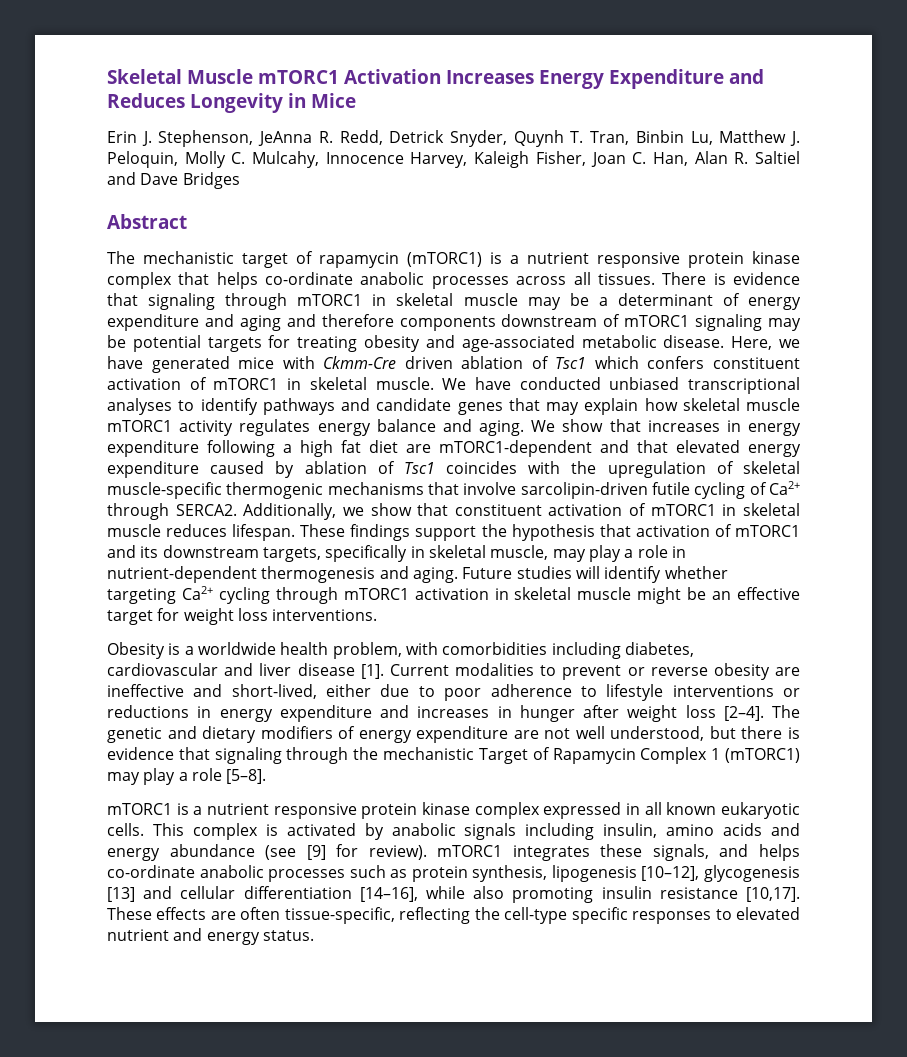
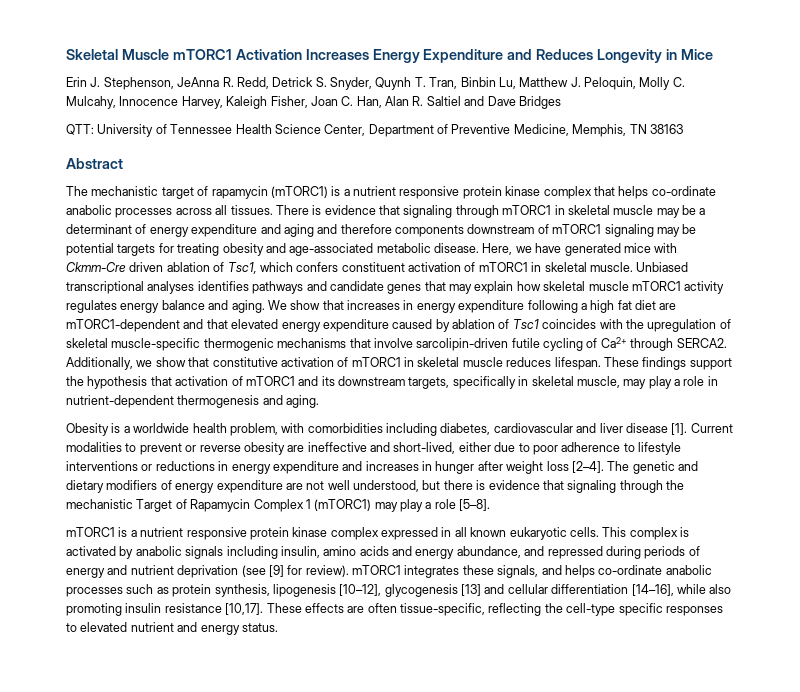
- Erin J. Stephenson, JeAnna R. Redd, Detrick Snyder, Quynh T. Tran, Binbin Lu, Matthew J. Peloquin, Molly C. Mulcahy, Innocence Harvey, Kaleigh Fisher, Joan C. Han, Alan R. Saltiel and Dave Bridges
+ Erin J. Stephenson, JeAnna R. Redd, Detrick S. Snyder, Quynh T. Tran, Binbin Lu, Matthew J. Peloquin, Molly C. Mulcahy, Innocence Harvey, Kaleigh Fisher, Joan C. Han, Alan R. Saltiel and Dave Bridges
+ QTT: University of Tennessee Health Science Center, Department of Preventive Medicine, Memphis, TN 38163
- Here, we have generated mice with Ckmm-Cre driven ablation of Tsc1 which confers constituent activation of mTORC1 in skeletal muscle.
+ Here, we have generated mice with Ckmm-Cre driven ablation of Tsc1, which confers constituent activation of mTORC1 in skeletal muscle.
- We have conducted unbiased transcriptional analyses to identify pathways and candidate genes that may explain how skeletal muscle mTORC1 activity regulates energy balance and aging.
+ Unbiased transcriptional analyses identifies pathways and candidate genes that may explain how skeletal muscle mTORC1 activity regulates energy balance and aging.
- Additionally, we show that constituent activation of mTORC1 in skeletal muscle reduces lifespan.
+ Additionally, we show that constitutive activation of mTORC1 in skeletal muscle reduces lifespan.
- Future studies will identify whether targeting Ca2+ cycling through mTORC1 activation in skeletal muscle might be an effective target for weight loss interventions.
- This complex is activated by anabolic signals including insulin, amino acids and energy abundance (see [9] for review). mTORC1 integrates these signals, and helps co-ordinate anabolic processes such as protein synthesis, lipogenesis [10–12], glycogenesis [13] and cellular differentiation [14–16], while also promoting insulin resistance [10,17].
+ This complex is activated by anabolic signals including insulin, amino acids and energy abundance, and repressed during periods of energy and nutrient deprivation (see [9] for review). mTORC1 integrates these signals, and helps co-ordinate anabolic processes such as protein synthesis, lipogenesis [10–12], glycogenesis [13] and cellular differentiation [14–16], while also promoting insulin resistance [10,17].

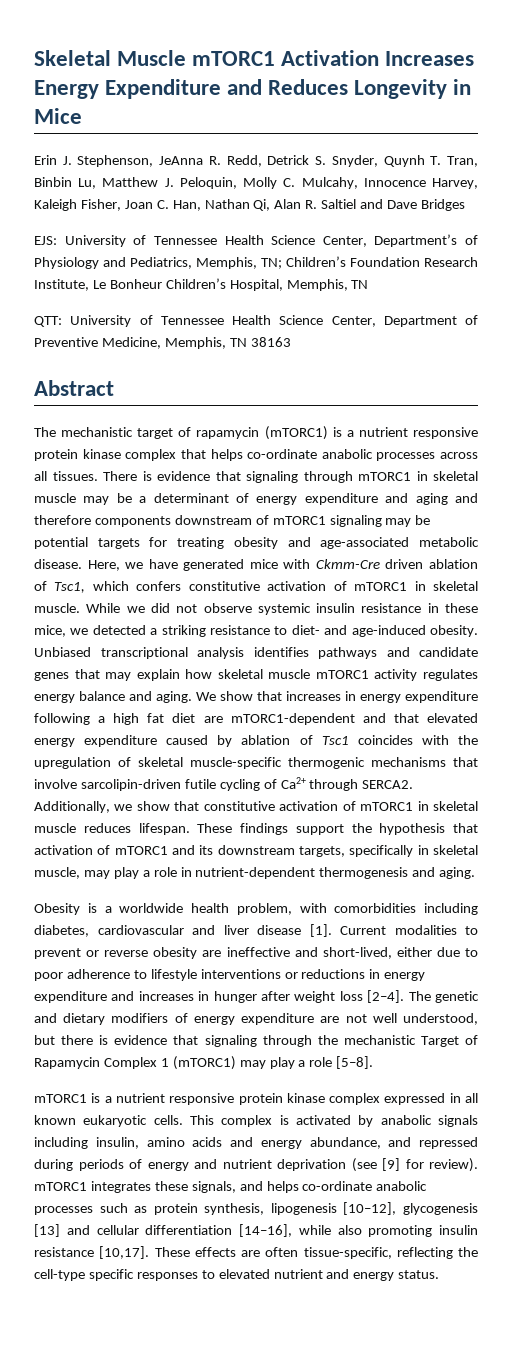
- Erin J. Stephenson, JeAnna R. Redd, Detrick S. Snyder, Quynh T. Tran, Binbin Lu, Matthew J. Peloquin, Molly C. Mulcahy, Innocence Harvey, Kaleigh Fisher, Joan C. Han, Alan R. Saltiel and Dave Bridges
+ Erin J. Stephenson, JeAnna R. Redd, Detrick S. Snyder, Quynh T. Tran, Binbin Lu, Matthew J. Peloquin, Molly C. Mulcahy, Innocence Harvey, Kaleigh Fisher, Joan C. Han, Nathan Qi, Alan R. Saltiel and Dave Bridges
+ EJS: University of Tennessee Health Science Center, Department’s of Physiology and Pediatrics, Memphis, TN; Children’s Foundation Research Institute, Le Bonheur Children’s Hospital, Memphis, TN
- Here, we have generated mice with Ckmm-Cre driven ablation of Tsc1, which confers constituent activation of mTORC1 in skeletal muscle.
+ Here, we have generated mice with Ckmm-Cre driven ablation of Tsc1, which confers constitutive activation of mTORC1 in skeletal muscle.
+ While we did not observe systemic insulin resistance in these mice, we detected a striking resistance to diet- and age-induced obesity.
- Unbiased transcriptional analyses identifies pathways and candidate genes that may explain how skeletal muscle mTORC1 activity regulates energy balance and aging.
+ Unbiased transcriptional analysis identifies pathways and candidate genes that may explain how skeletal muscle mTORC1 activity regulates energy balance and aging.

